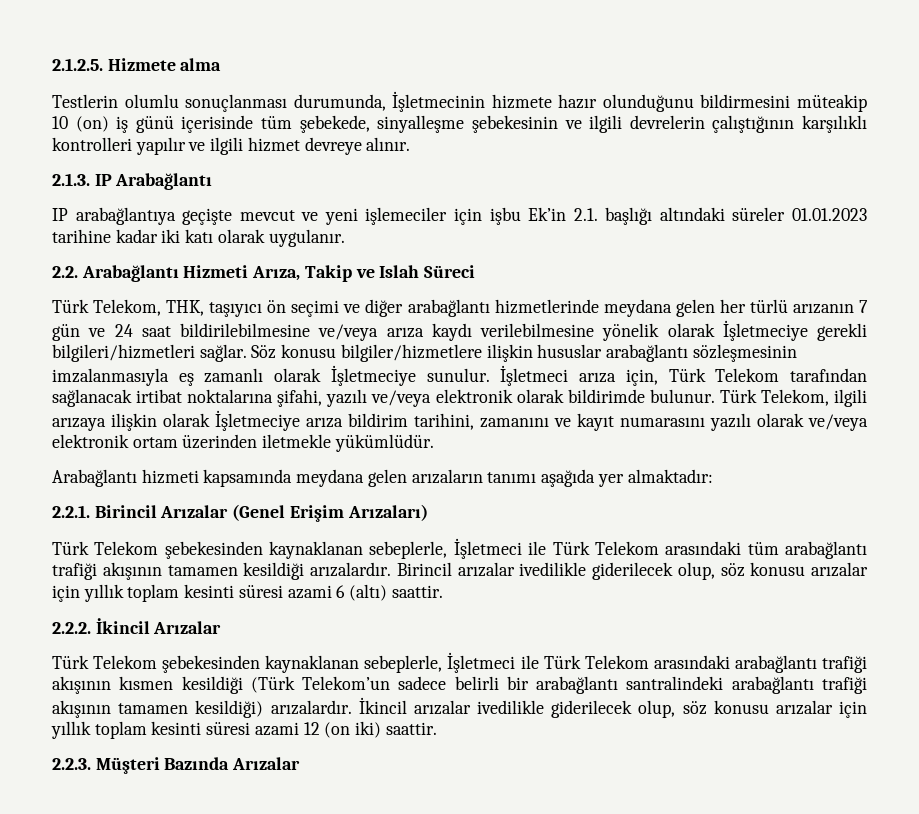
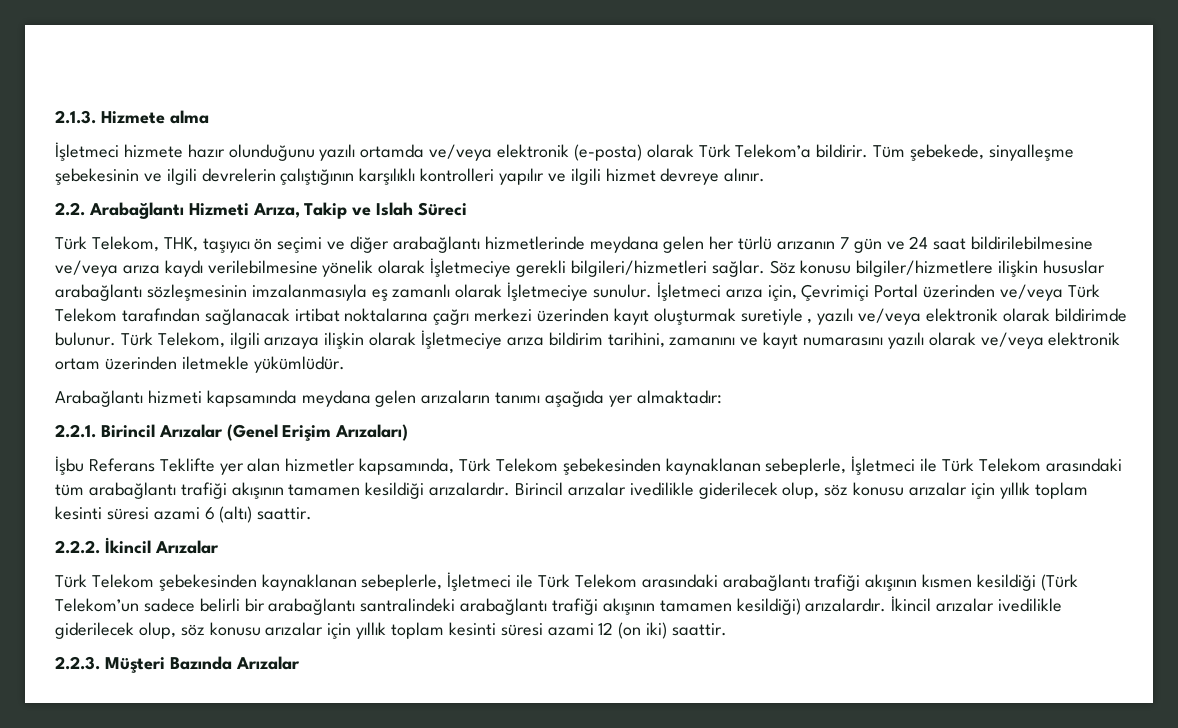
- 2.1.2.5. Hizmete alma
+ 2.1.3. Hizmete alma
- Testlerin olumlu sonuçlanması durumunda, İşletmecinin hizmete hazır olunduğunu bildirmesini müteakip 10 (on) iş günü içerisinde tüm şebekede, sinyalleşme şebekesinin ve ilgili devrelerin çalıştığının karşılıklı kontrolleri yapılır ve ilgili hizmet devreye alınır.
+ İşletmeci hizmete hazır olunduğunu yazılı ortamda ve/veya elektronik (e-posta) olarak Türk Telekom’a bildirir. Tüm şebekede, sinyalleşme şebekesinin ve ilgili devrelerin çalıştığının karşılıklı kontrolleri yapılır ve ilgili hizmet devreye alınır.
- 2.1.3. IP Arabağlantı
- IP arabağlantıya geçişte mevcut ve yeni işlemeciler için işbu Ek’in 2.1. başlığı altındaki süreler 01.01.2023 tarihine kadar iki katı olarak uygulanır.
- İşletmeci arıza için, Türk Telekom tarafından sağlanacak irtibat noktalarına şifahi, yazılı ve/veya elektronik olarak bildirimde bulunur.
+ İşletmeci arıza için, Çevrimiçi Portal üzerinden ve/veya Türk Telekom tarafından sağlanacak irtibat noktalarına çağrı merkezi üzerinden kayıt oluşturmak suretiyle , yazılı ve/veya elektronik olarak bildirimde bulunur.
- Türk Telekom şebekesinden kaynaklanan sebeplerle, İşletmeci ile Türk Telekom arasındaki tüm arabağlantı trafiği akışının tamamen kesildiği arızalardır.
+ İşbu Referans Teklifte yer alan hizmetler kapsamında, Türk Telekom şebekesinden kaynaklanan sebeplerle, İşletmeci ile Türk Telekom arasındaki tüm arabağlantı trafiği akışının tamamen kesildiği arızalardır.

